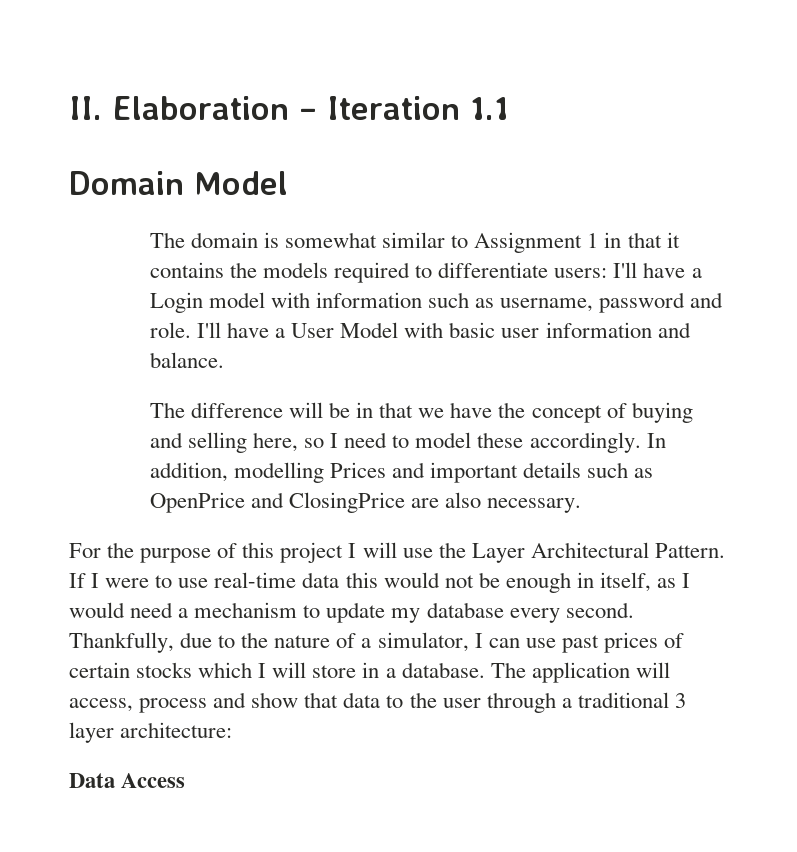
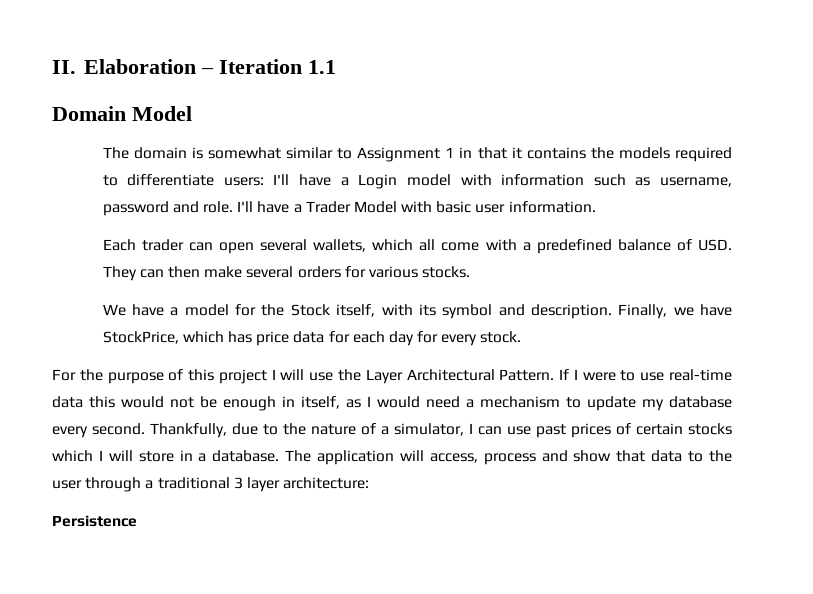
- I'll have a User Model with basic user information and balance.
- The difference will be in that we have the concept of buying and selling here, so I need to model these accordingly. In addition, modelling Prices and important details such as OpenPrice and ClosingPrice are also necessary.
+ I'll have a Trader Model with basic user information.
+ Each trader can open several wallets, which all come with a predefined balance of USD. They can then make several orders for various stocks.
+ We have a model for the Stock itself, with its symbol and description. Finally, we have StockPrice, which has price data for each day for every stock.
- Data Access
+ Persistence

